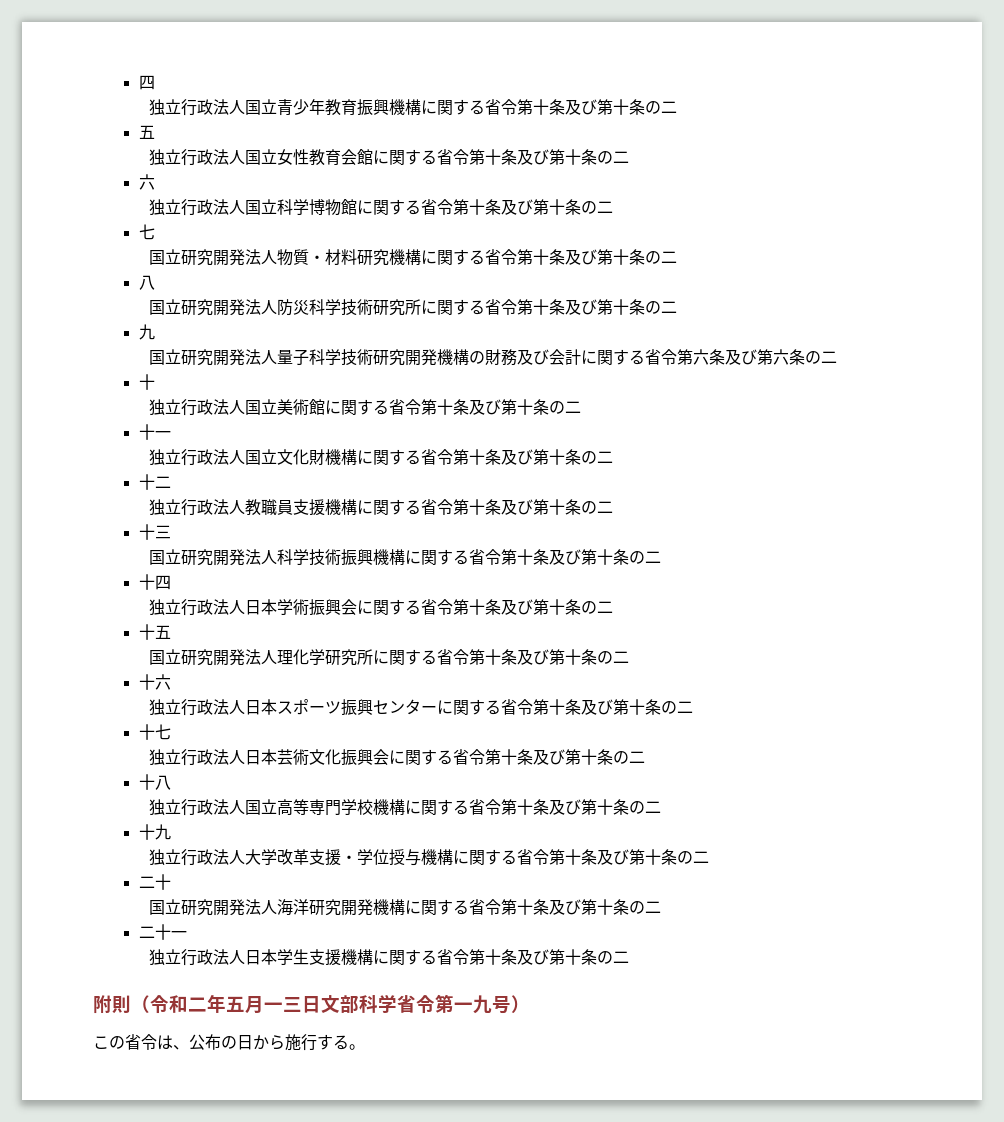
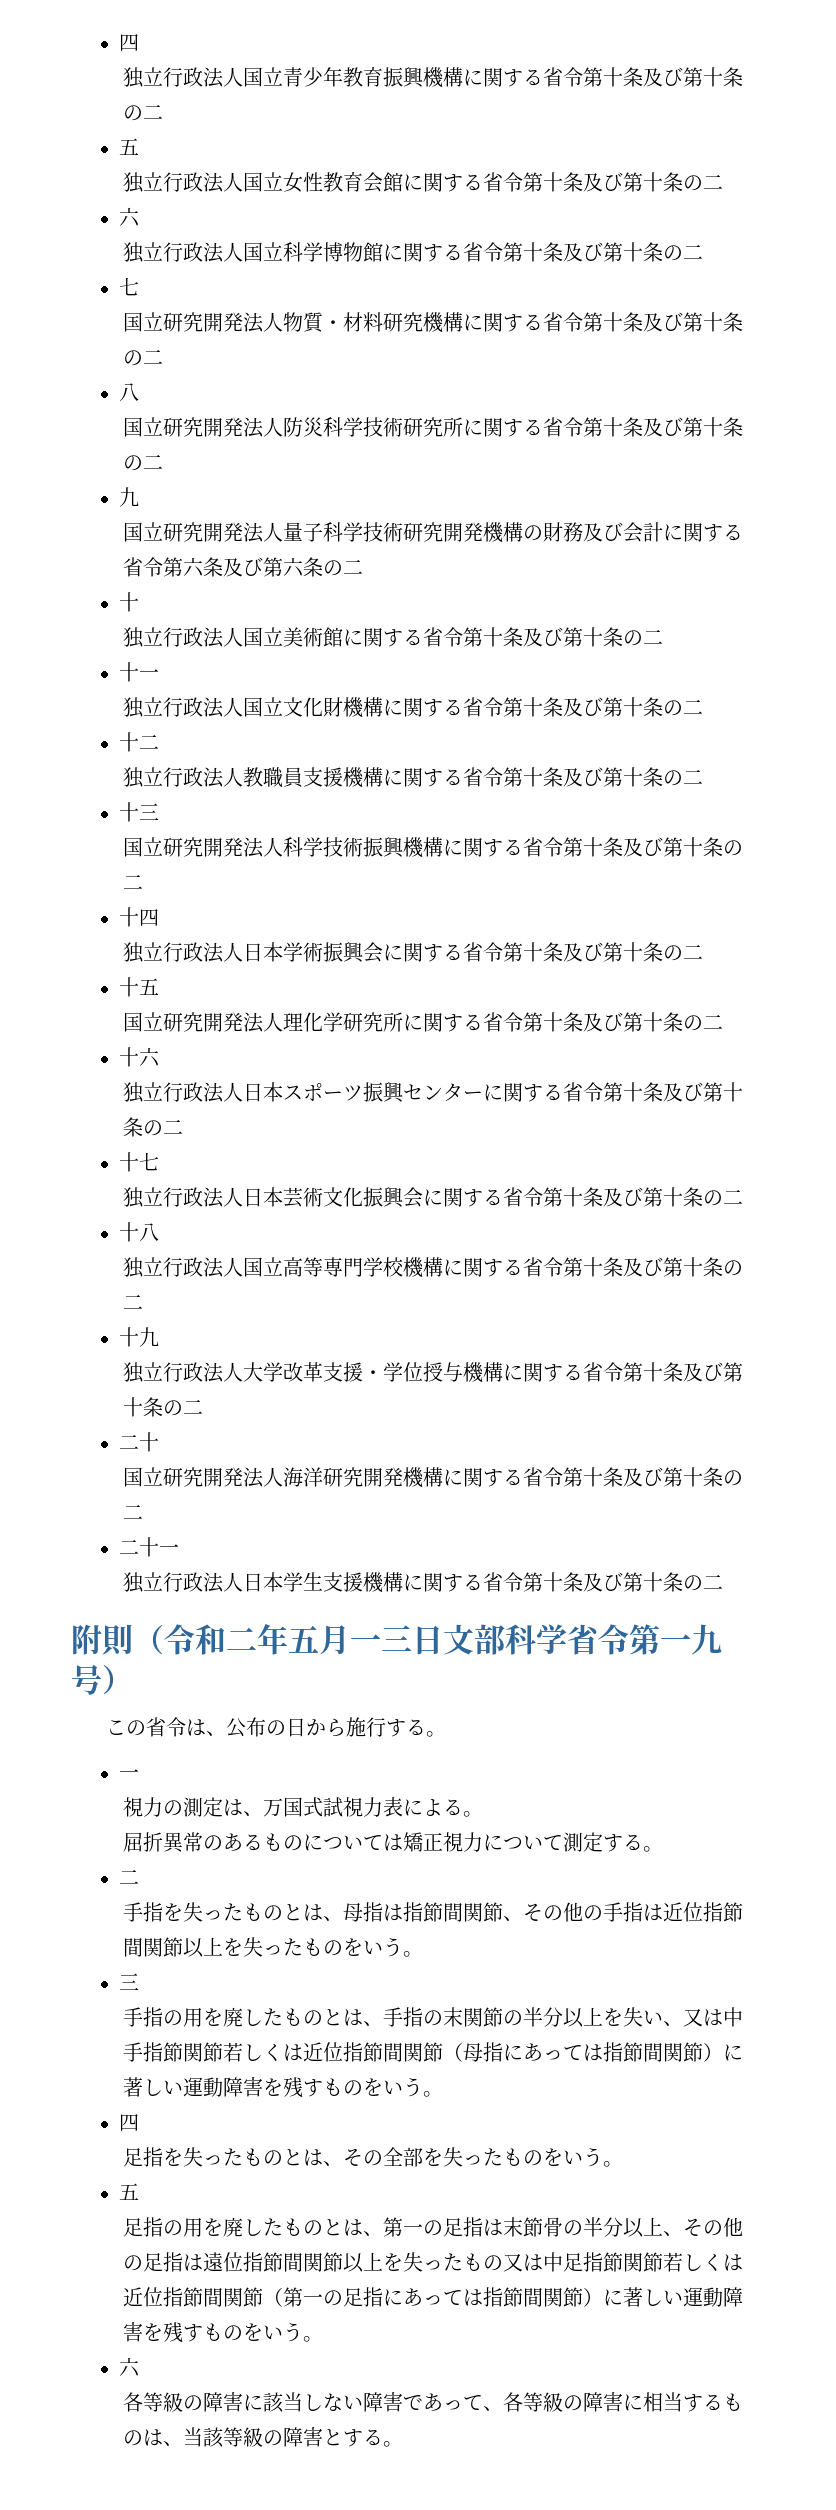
  この省令は、公布の日から施行する。
+ 一
+ 視力の測定は、万国式試視力表による。
+ 屈折異常のあるものについては矯正視力について測定する。
+ 二
+ 手指を失ったものとは、母指は指節間関節、その他の手指は近位指節間関節以上を失ったものをいう。
+ 三
+ 手指の用を廃したものとは、手指の末関節の半分以上を失い、又は中手指節関節若しくは近位指節間関節（母指にあっては指節間関節）に著しい運動障害を残すものをいう。
+ 四
+ 足指を失ったものとは、その全部を失ったものをいう。
+ 五
+ 足指の用を廃したものとは、第一の足指は末節骨の半分以上、その他の足指は遠位指節間関節以上を失ったもの又は中足指節関節若しくは近位指節間関節（第一の足指にあっては指節間関節）に著しい運動障害を残すものをいう。
+ 六
+ 各等級の障害に該当しない障害であって、各等級の障害に相当するものは、当該等級の障害とする。

